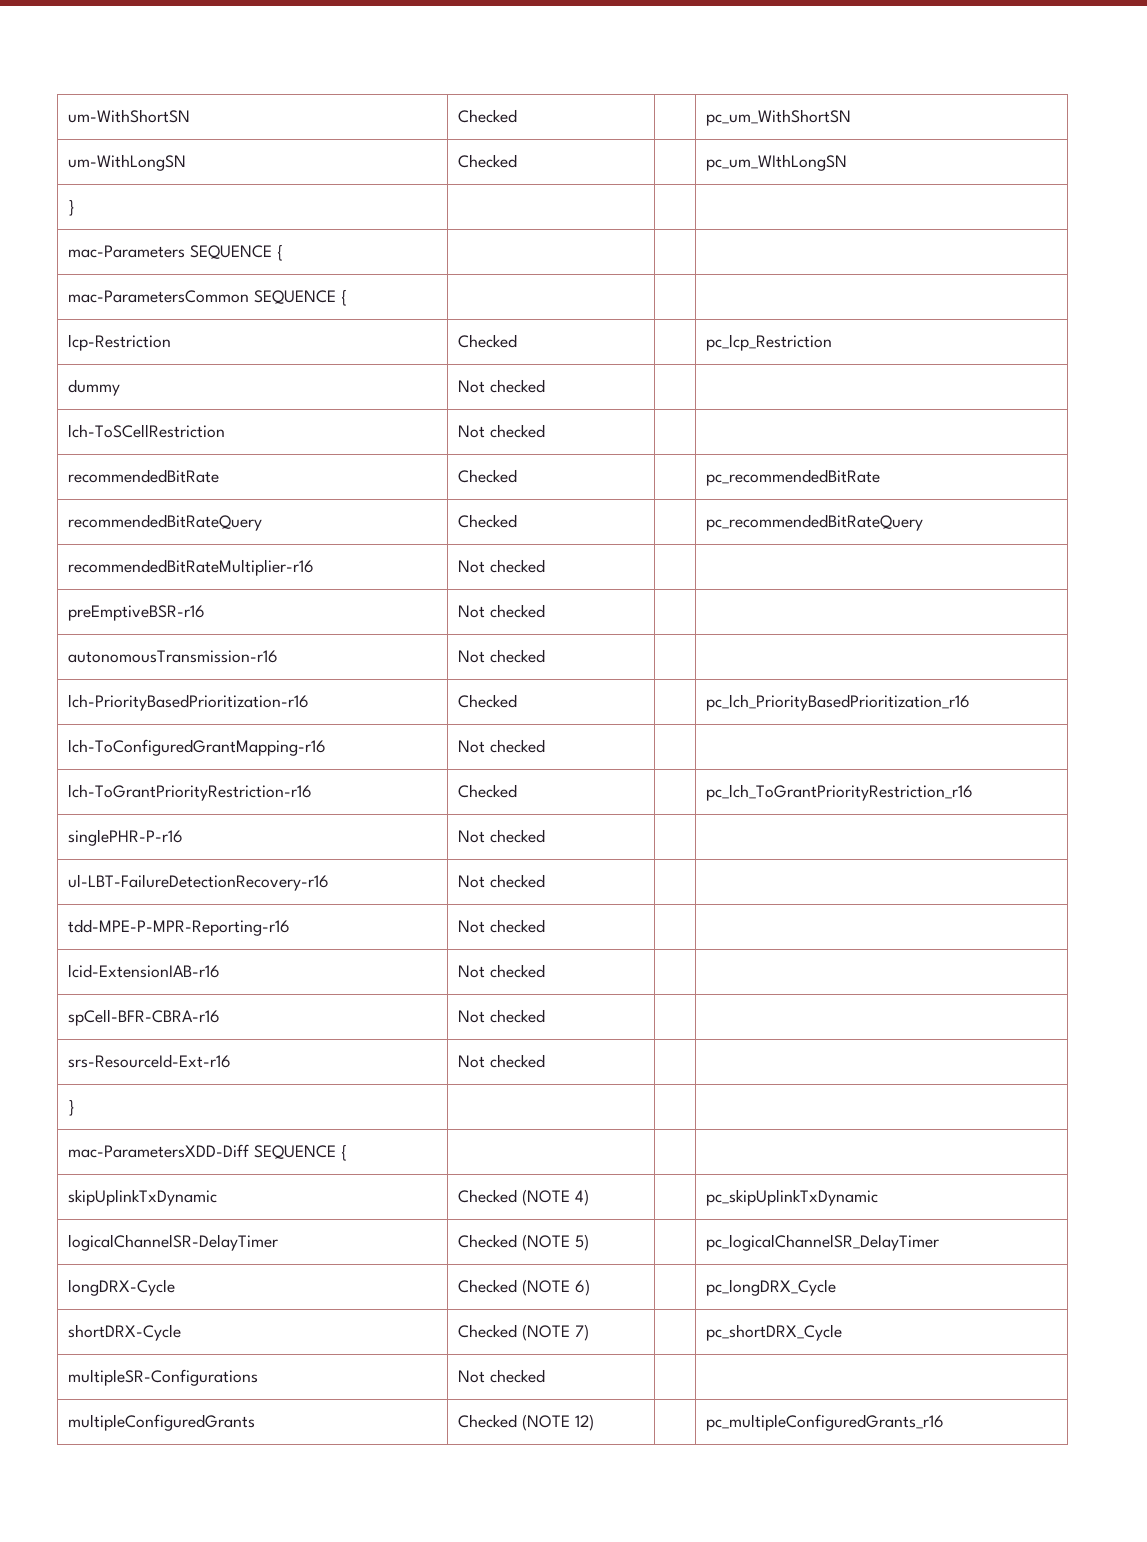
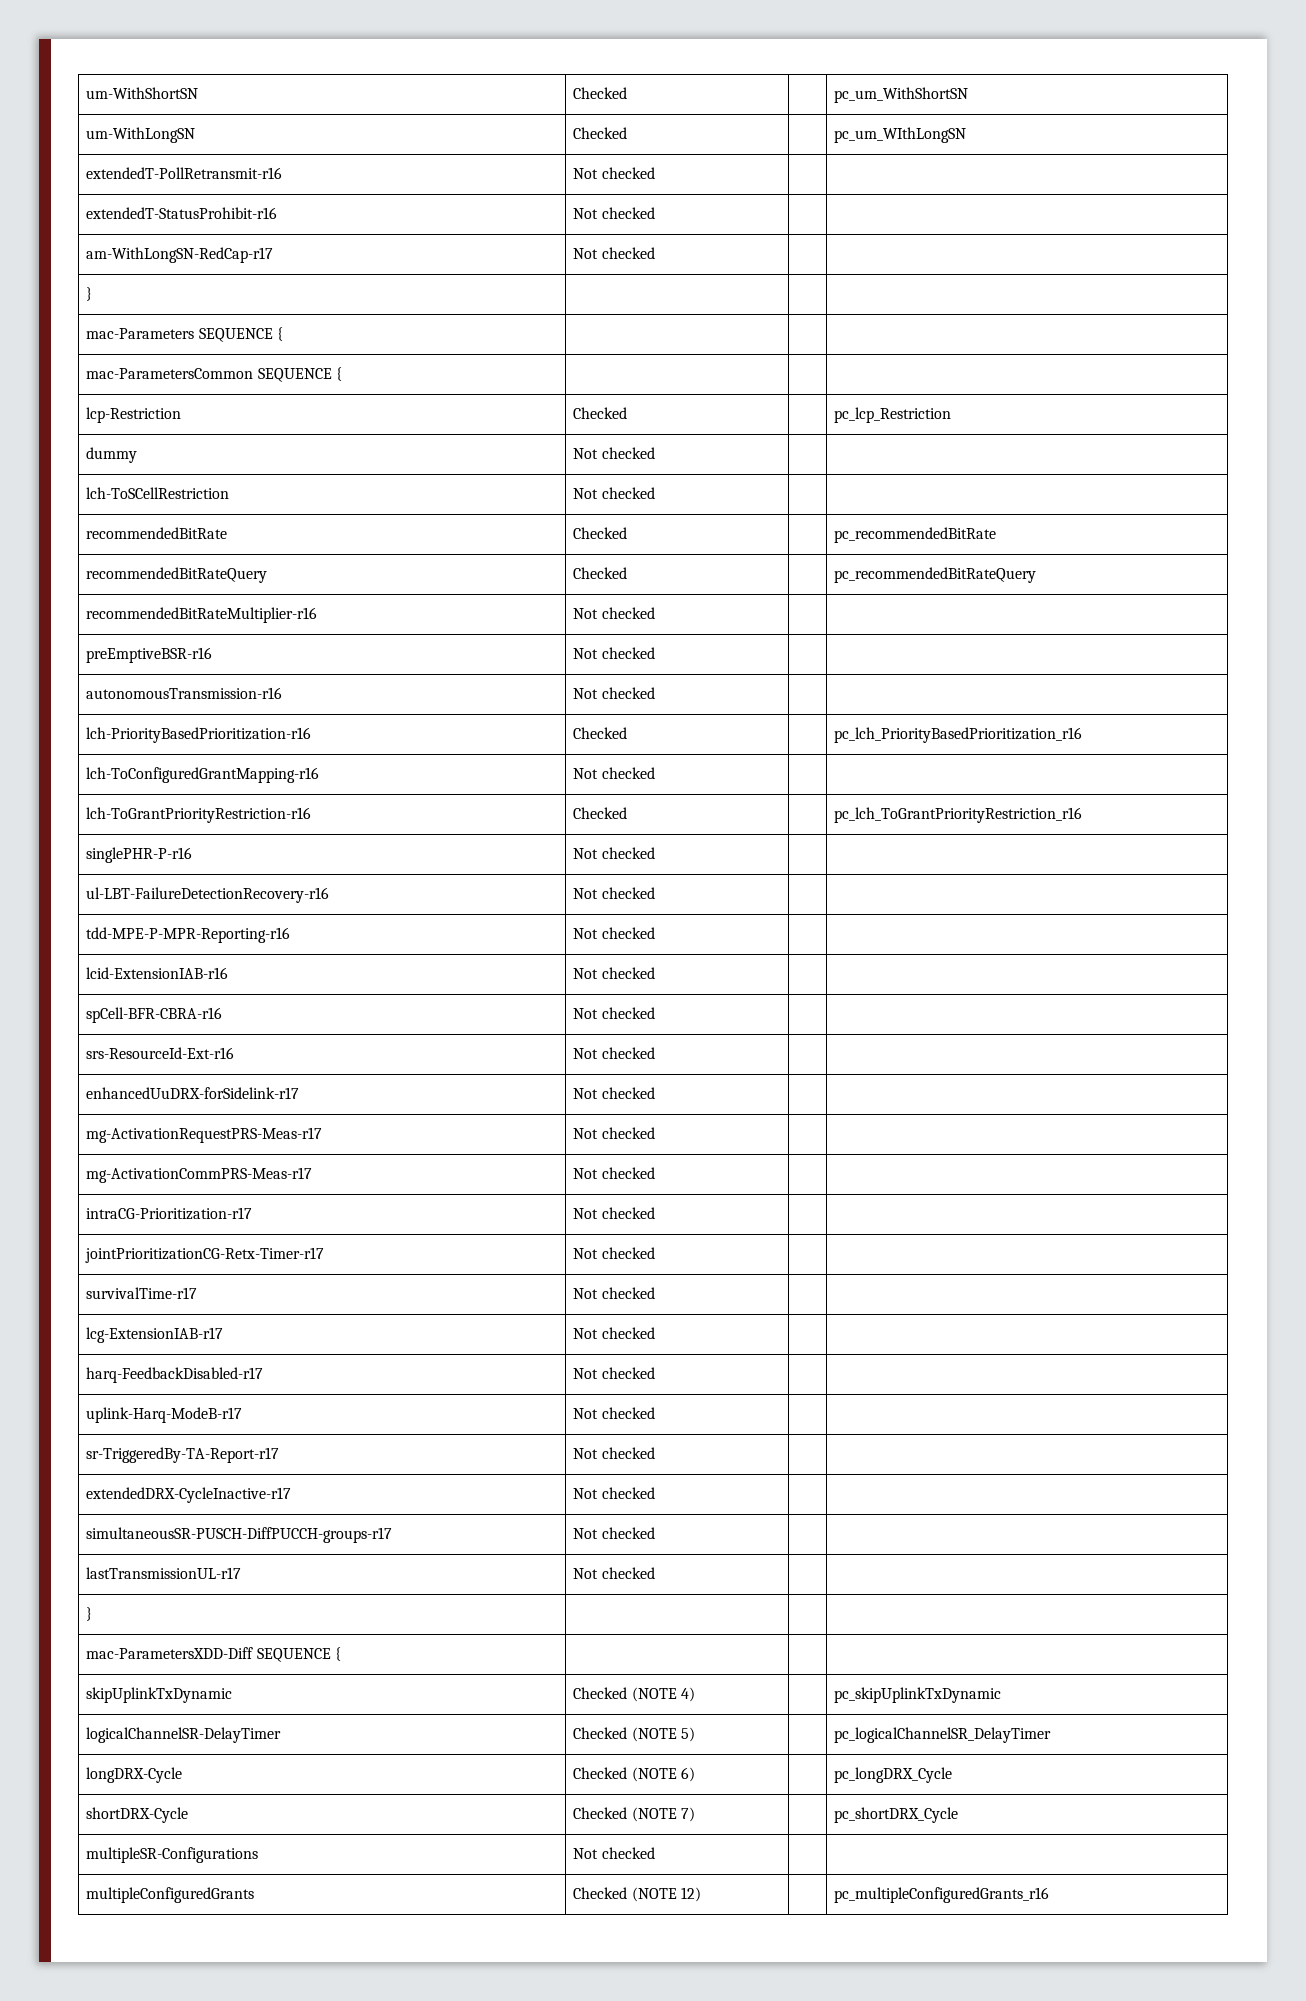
+ extendedT-PollRetransmit-r16 | Not checked | |
+ extendedT-StatusProhibit-r16 | Not checked | |
+ am-WithLongSN-RedCap-r17 | Not checked | |
+ enhancedUuDRX-forSidelink-r17 | Not checked | |
+ mg-ActivationRequestPRS-Meas-r17 | Not checked | |
+ mg-ActivationCommPRS-Meas-r17 | Not checked | |
+ intraCG-Prioritization-r17 | Not checked | |
+ jointPrioritizationCG-Retx-Timer-r17 | Not checked | |
+ survivalTime-r17 | Not checked | |
+ lcg-ExtensionIAB-r17 | Not checked | |
+ harq-FeedbackDisabled-r17 | Not checked | |
+ uplink-Harq-ModeB-r17 | Not checked | |
+ sr-TriggeredBy-TA-Report-r17 | Not checked | |
+ extendedDRX-CycleInactive-r17 | Not checked | |
+ simultaneousSR-PUSCH-DiffPUCCH-groups-r17 | Not checked | |
+ lastTransmissionUL-r17 | Not checked | |

